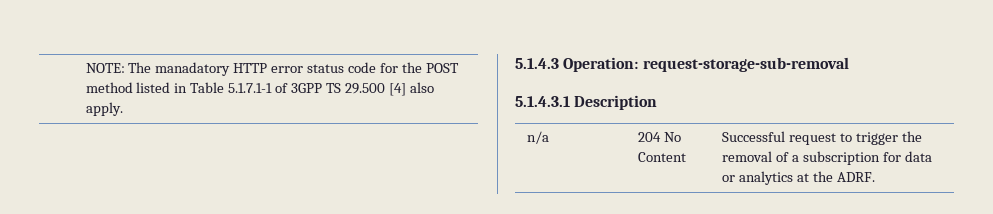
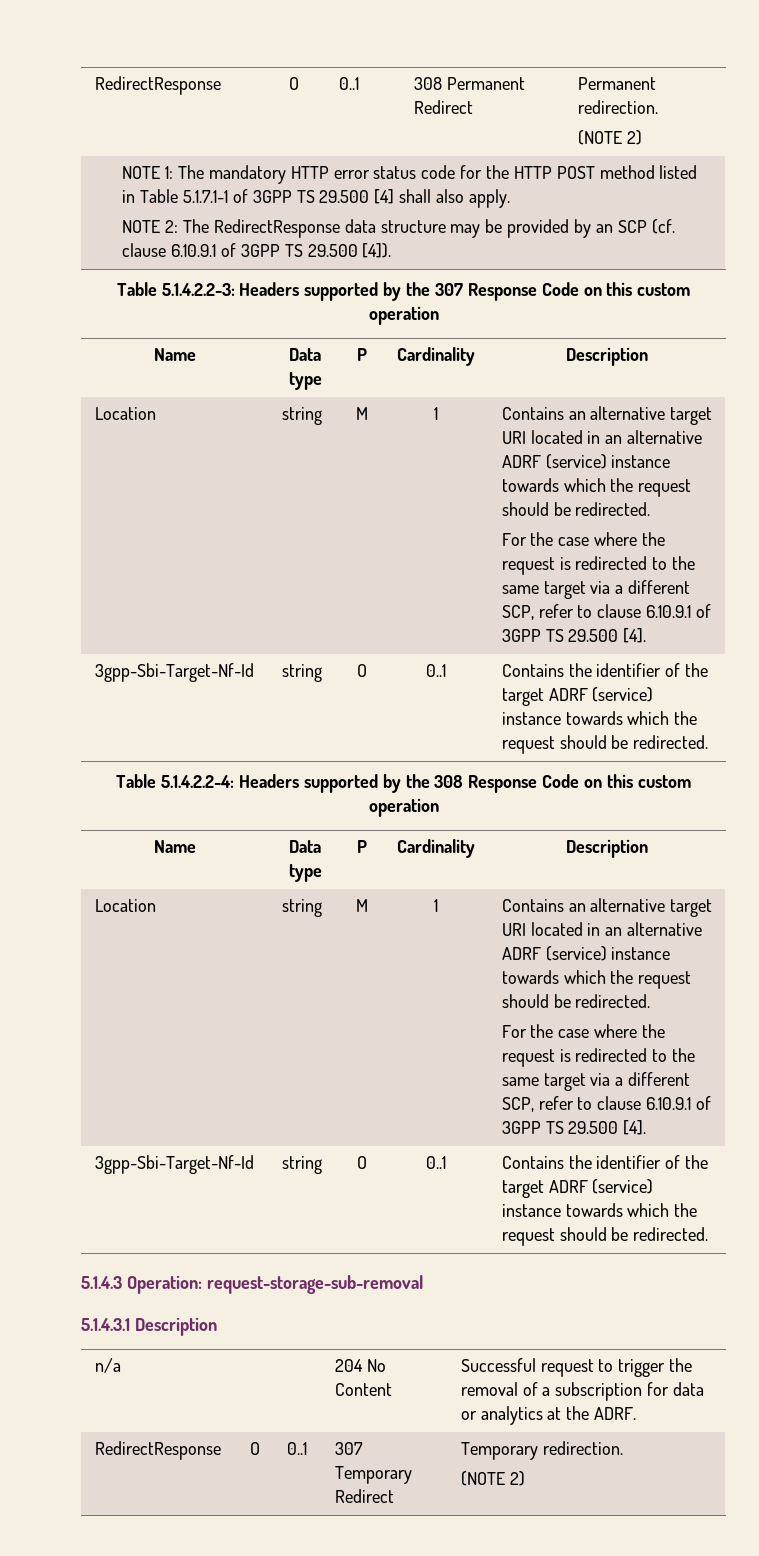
- NOTE: The manadatory HTTP error status code for the POST method listed in Table 5.1.7.1-1 of 3GPP TS 29.500 [4] also apply.
+ RedirectResponse | O | 0..1 | 308 Permanent Redirect | Permanent redirection.
+ (NOTE 2)
+ NOTE 1: The mandatory HTTP error status code for the HTTP POST method listed in Table 5.1.7.1-1 of 3GPP TS 29.500 [4] shall also apply.
+ NOTE 2: The RedirectResponse data structure may be provided by an SCP (cf. clause 6.10.9.1 of 3GPP TS 29.500 [4]).
+ Table 5.1.4.2.2-3: Headers supported by the 307 Response Code on this custom operation
+ Name | Data type | P | Cardinality | Description
+ Location | string | M | 1 | Contains an alternative target URI located in an alternative ADRF (service) instance towards which the request should be redirected.
+ For the case where the request is redirected to the same target via a different SCP, refer to clause 6.10.9.1 of 3GPP TS 29.500 [4].
+ 3gpp-Sbi-Target-Nf-Id | string | O | 0..1 | Contains the identifier of the target ADRF (service) instance towards which the request should be redirected.
+ Table 5.1.4.2.2-4: Headers supported by the 308 Response Code on this custom operation
+ Name | Data type | P | Cardinality | Description
+ Location | string | M | 1 | Contains an alternative target URI located in an alternative ADRF (service) instance towards which the request should be redirected.
+ For the case where the request is redirected to the same target via a different SCP, refer to clause 6.10.9.1 of 3GPP TS 29.500 [4].
+ 3gpp-Sbi-Target-Nf-Id | string | O | 0..1 | Contains the identifier of the target ADRF (service) instance towards which the request should be redirected.
+ RedirectResponse | O | 0..1 | 307 Temporary Redirect | Temporary redirection.
+ (NOTE 2)

